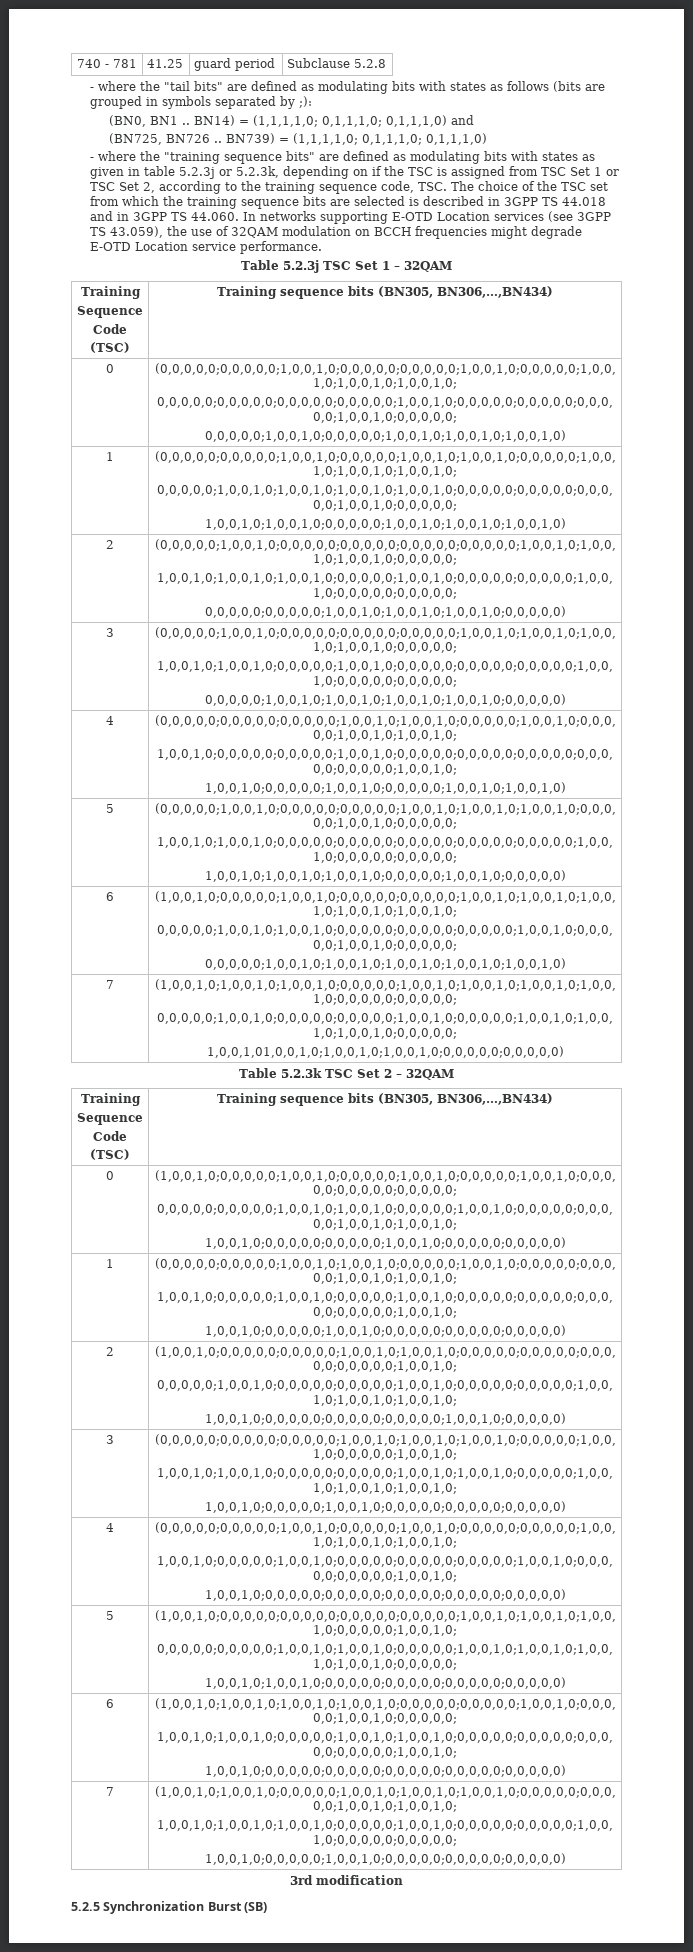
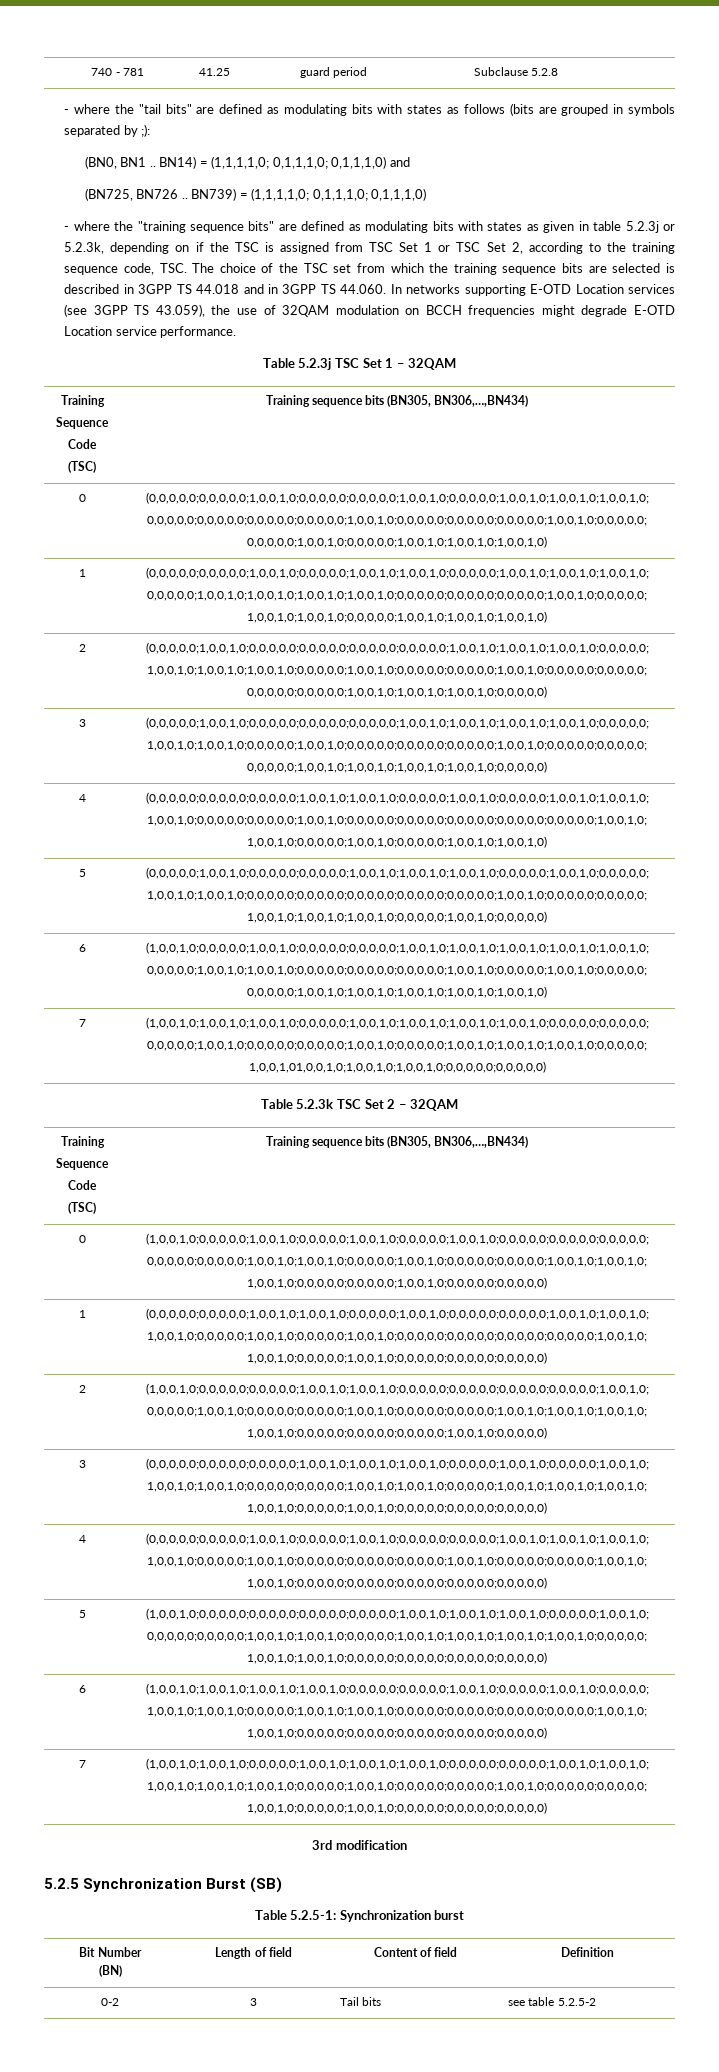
+ Table 5.2.5-1: Synchronization burst
+ Bit Number
+ (BN) | Length of field | Content of field | Definition
+ 0-2 | 3 | Tail bits | see table 5.2.5-2

